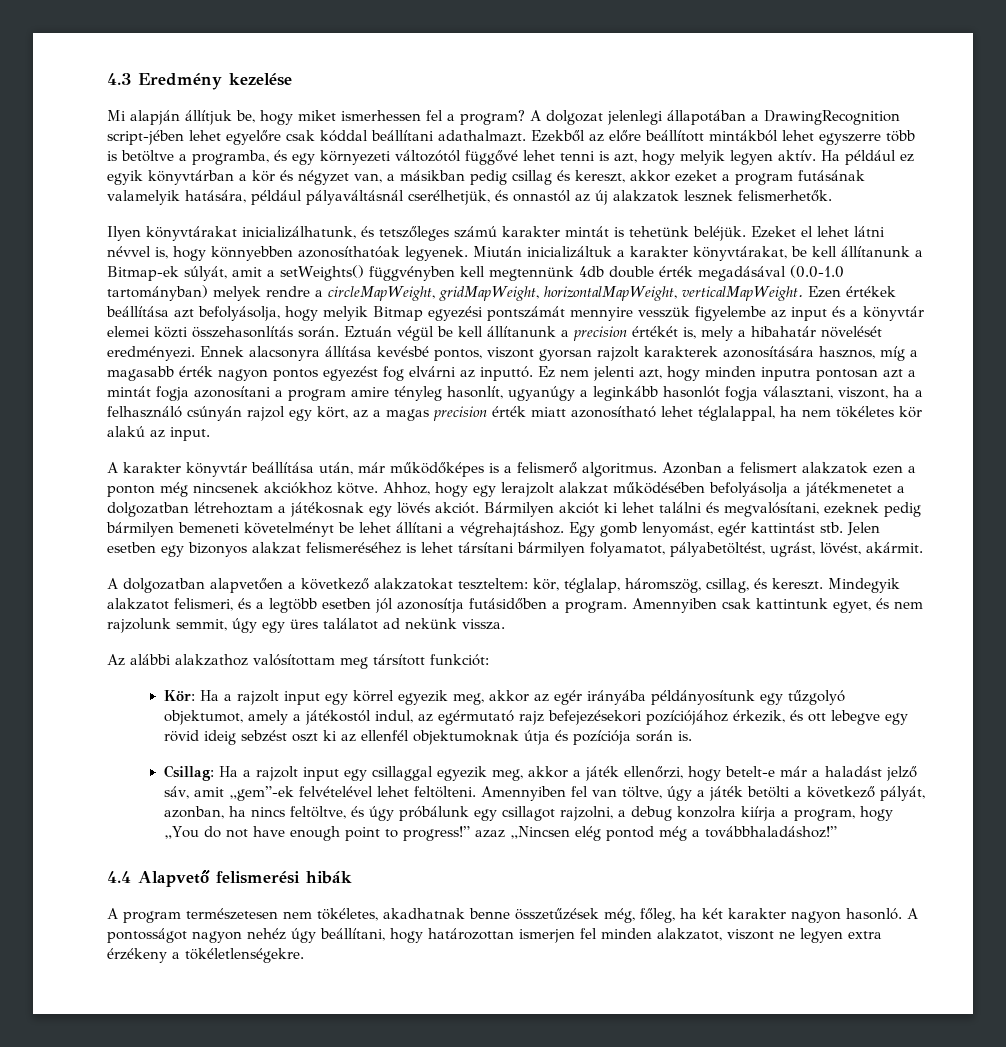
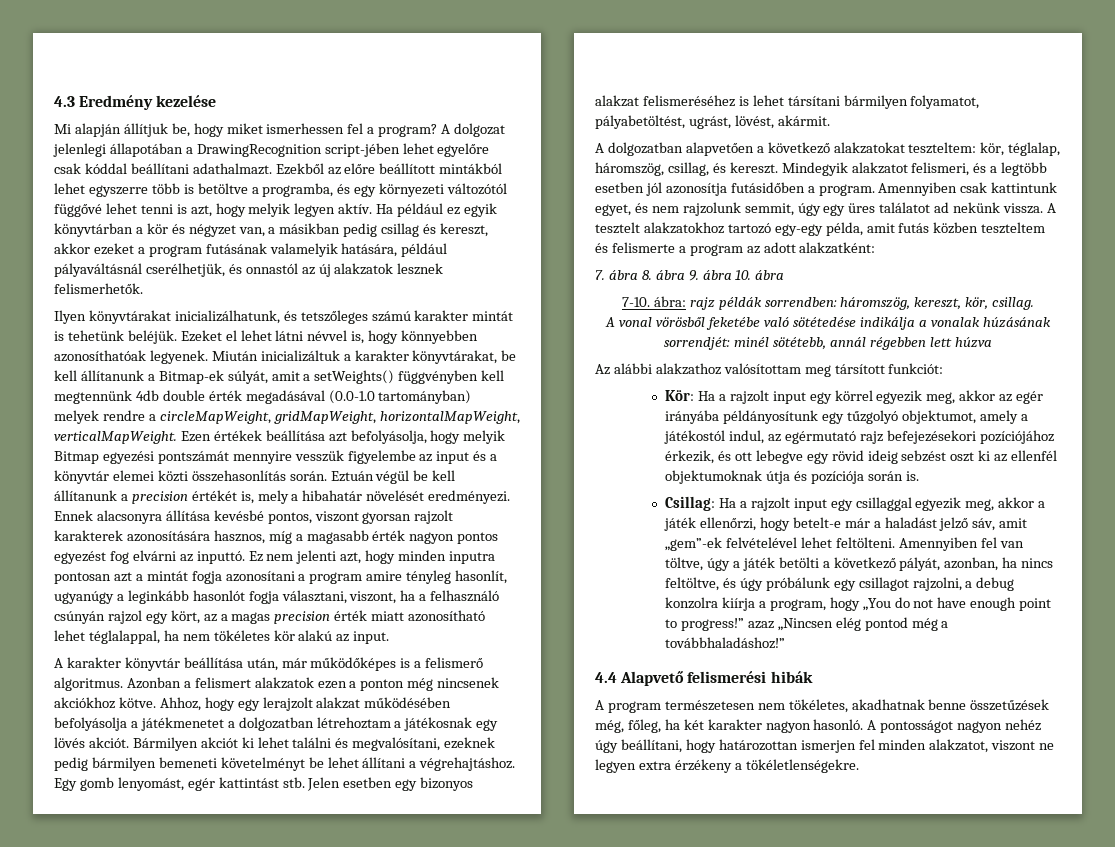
+ A tesztelt alakzatokhoz tartozó egy-egy példa, amit futás közben teszteltem és felismerte a program az adott alakzatként:
+ 7. ábra 8. ábra 9. ábra 10. ábra
+ 7-10. ábra: rajz példák sorrendben: háromszög, kereszt, kör, csillag.
+ A vonal vörösből feketébe való sötétedése indikálja a vonalak húzásának sorrendjét: minél sötétebb, annál régebben lett húzva

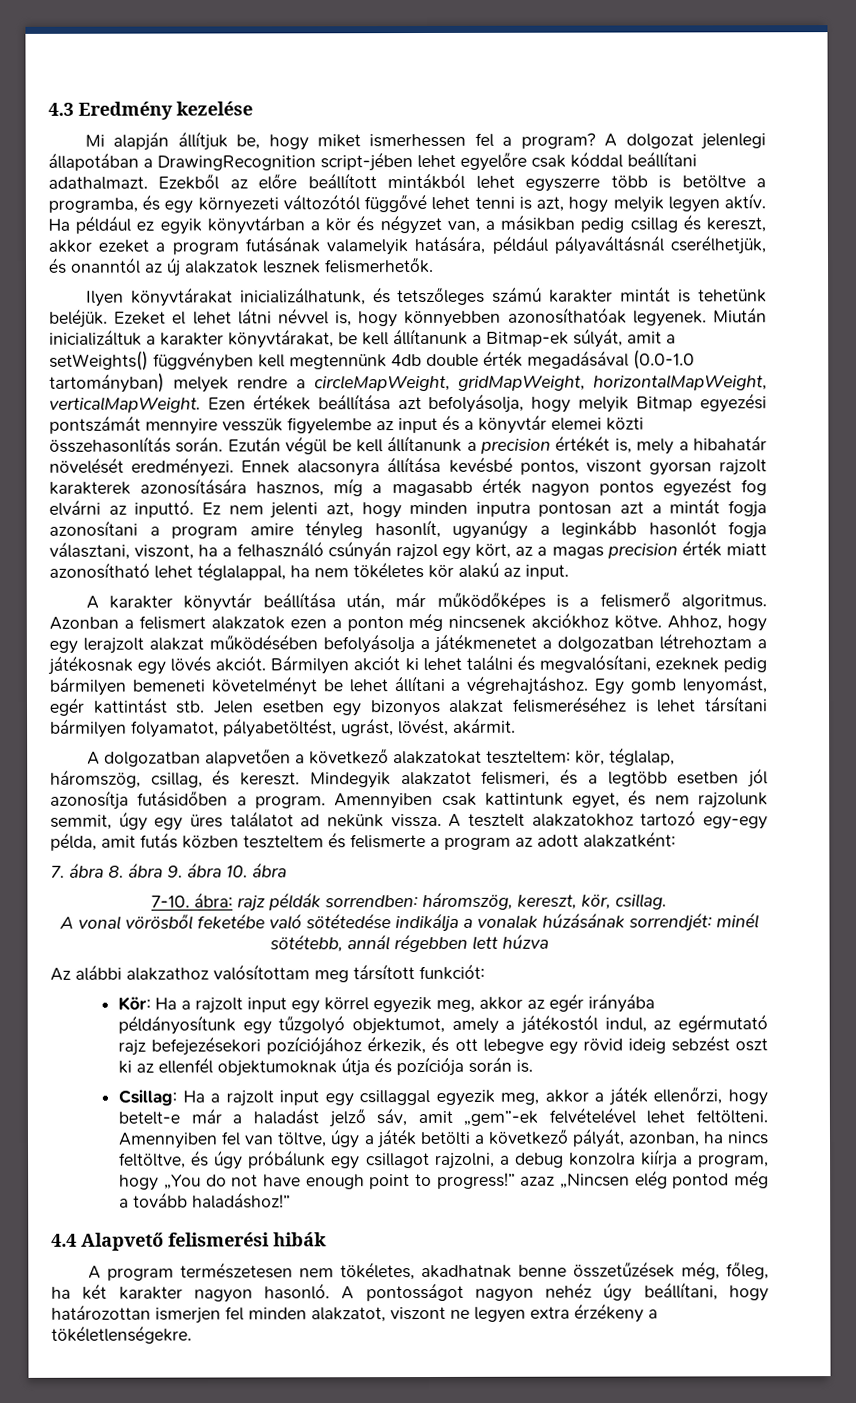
- Ha például ez egyik könyvtárban a kör és négyzet van, a másikban pedig csillag és kereszt, akkor ezeket a program futásának valamelyik hatására, például pályaváltásnál cserélhetjük, és onnastól az új alakzatok lesznek felismerhetők.
+ Ha például ez egyik könyvtárban a kör és négyzet van, a másikban pedig csillag és kereszt, akkor ezeket a program futásának valamelyik hatására, például pályaváltásnál cserélhetjük, és onanntól az új alakzatok lesznek felismerhetők.
- Eztuán végül be kell állítanunk a precision értékét is, mely a hibahatár növelését eredményezi.
+ Ezután végül be kell állítanunk a precision értékét is, mely a hibahatár növelését eredményezi.
- Amennyiben fel van töltve, úgy a játék betölti a következő pályát, azonban, ha nincs feltöltve, és úgy próbálunk egy csillagot rajzolni, a debug konzolra kiírja a program, hogy „You do not have enough point to progress!” azaz „Nincsen elég pontod még a továbbhaladáshoz!”
+ Amennyiben fel van töltve, úgy a játék betölti a következő pályát, azonban, ha nincs feltöltve, és úgy próbálunk egy csillagot rajzolni, a debug konzolra kiírja a program, hogy „You do not have enough point to progress!” azaz „Nincsen elég pontod még a tovább haladáshoz!”

